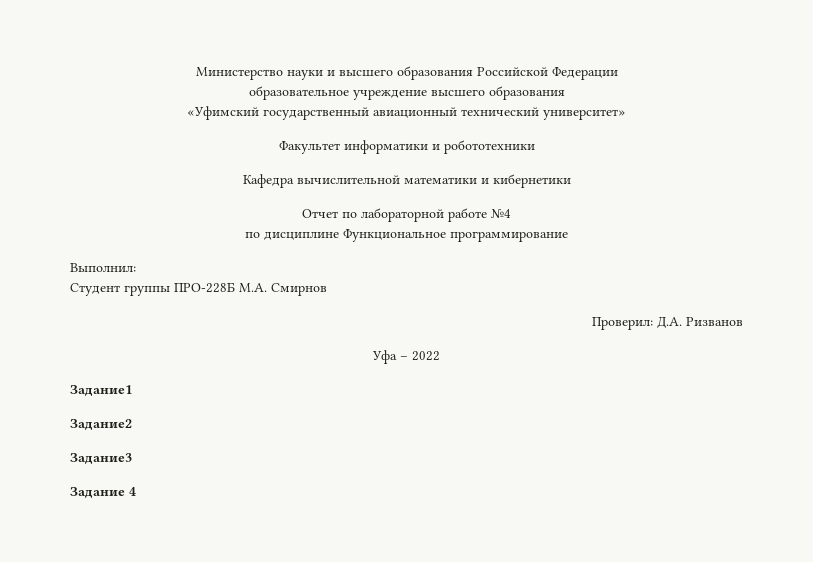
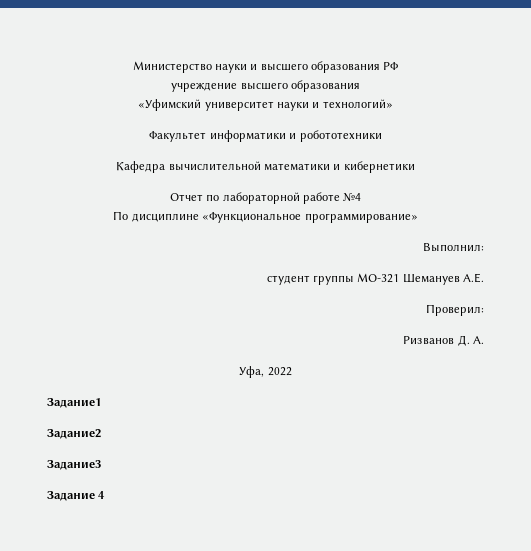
- Министерство науки и высшего образования Российской Федерации
- образовательное учреждение высшего образования
+ Министерство науки и высшего образования РФ
+ учреждение высшего образования
- «Уфимский государственный авиационный технический университет»
+ «Уфимский университет науки и технологий»
- по дисциплине Функциональное программирование
+ По дисциплине «Функциональное программирование»
  Выполнил:
- Студент группы ПРО-228Б М.А. Смирнов
+ студент группы МО-321 Шемануев А.Е.
- Проверил: Д.А. Ризванов
- Уфа – 2022
+ Проверил:
+ Ризванов Д. А.
+ Уфа, 2022

